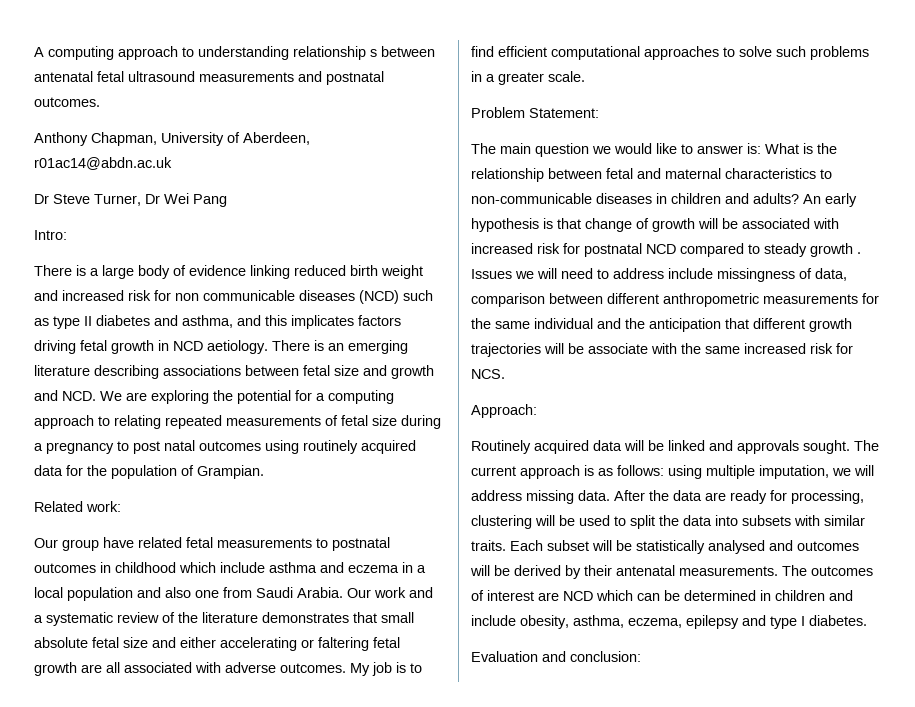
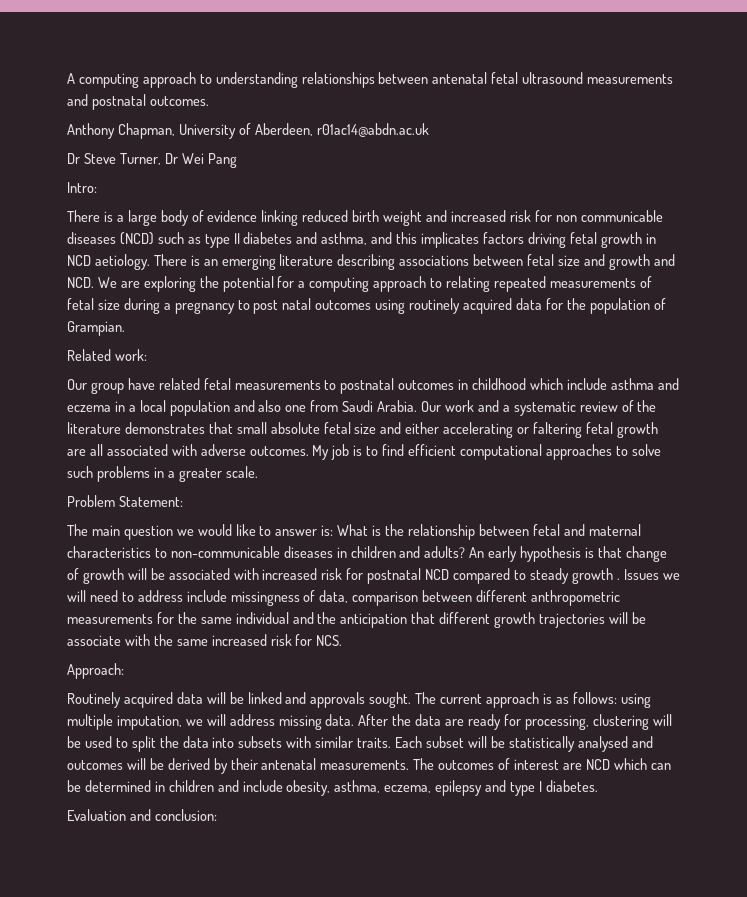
- A computing approach to understanding relationship s between antenatal fetal ultrasound measurements and postnatal outcomes.
+ A computing approach to understanding relationships between antenatal fetal ultrasound measurements and postnatal outcomes.

